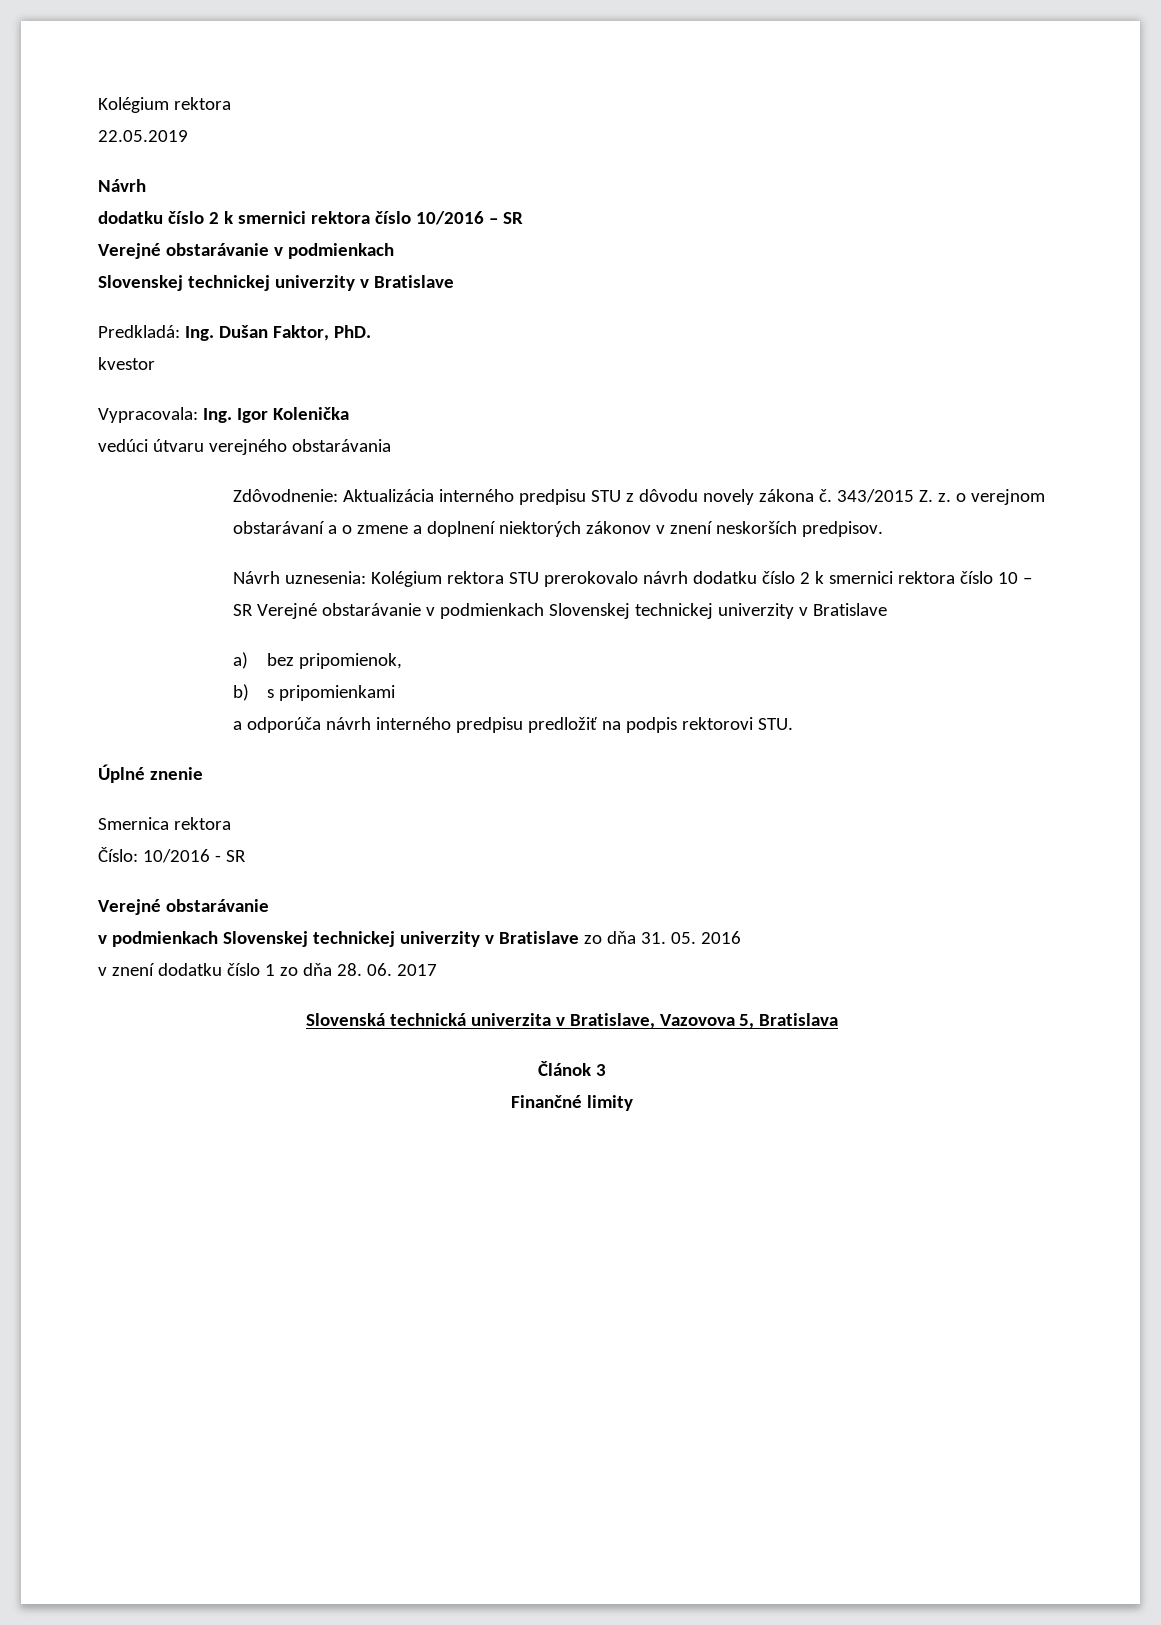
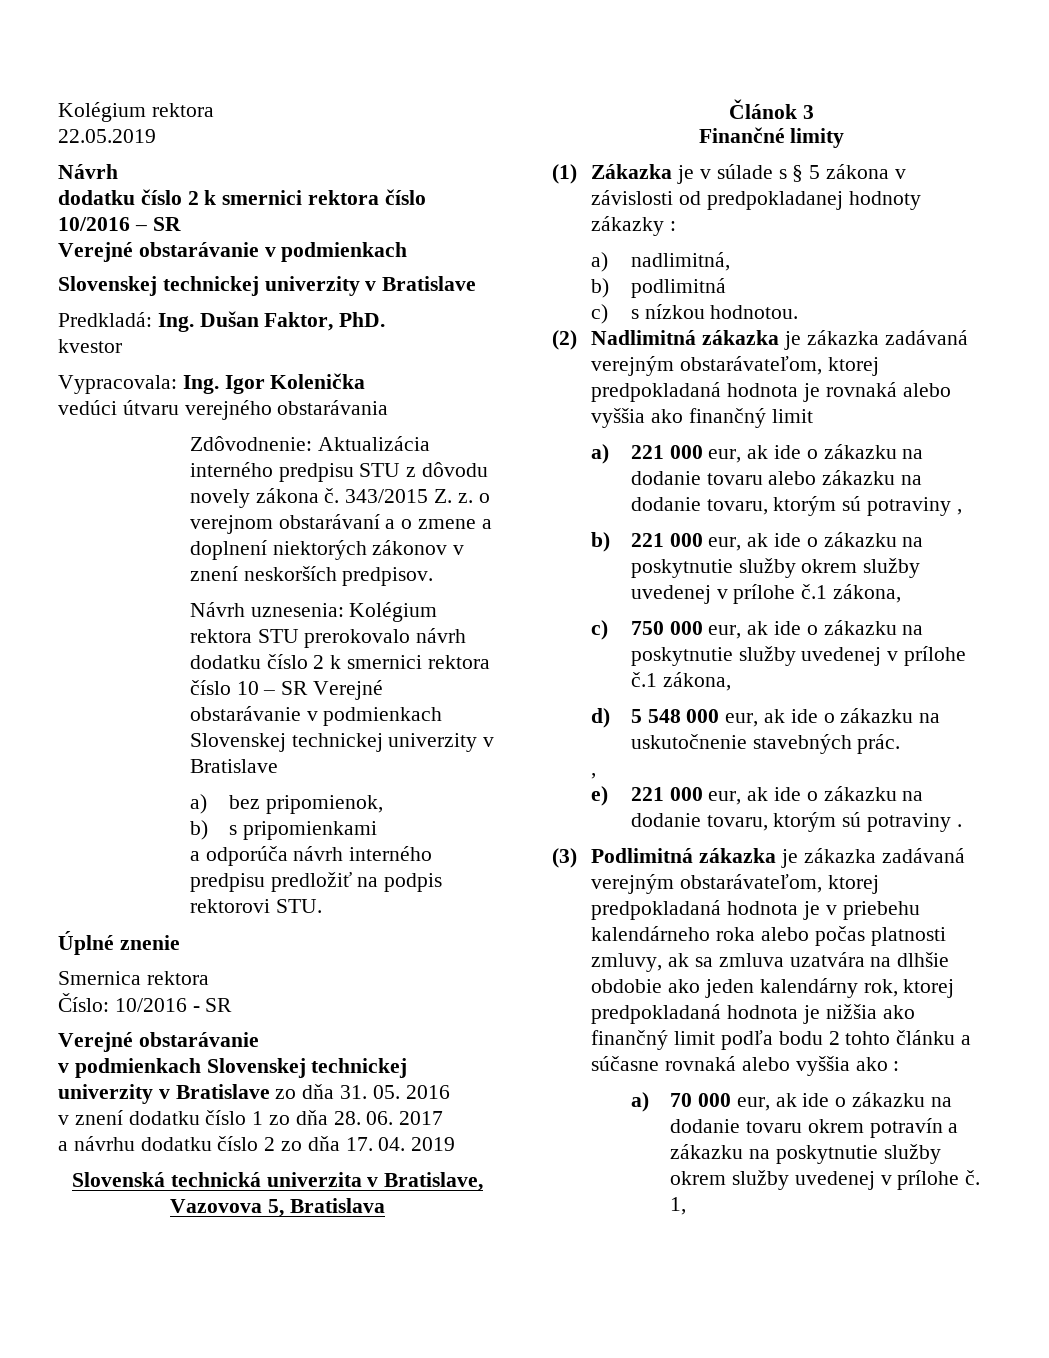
+ a návrhu dodatku číslo 2 zo dňa 17. 04. 2019
+ (1) Zákazka je v súlade s § 5 zákona v závislosti od predpokladanej hodnoty zákazky :
+ a) nadlimitná,
+ b) podlimitná
+ c) s nízkou hodnotou.
+ (2) Nadlimitná zákazka je zákazka zadávaná verejným obstarávateľom, ktorej predpokladaná hodnota je rovnaká alebo vyššia ako finančný limit
+ a) 221 000 eur, ak ide o zákazku na dodanie tovaru alebo zákazku na dodanie tovaru, ktorým sú potraviny ,
+ b) 221 000 eur, ak ide o zákazku na poskytnutie služby okrem služby uvedenej v prílohe č.1 zákona,
+ c) 750 000 eur, ak ide o zákazku na poskytnutie služby uvedenej v prílohe č.1 zákona,
+ d) 5 548 000 eur, ak ide o zákazku na uskutočnenie stavebných prác.
+ ,
+ e) 221 000 eur, ak ide o zákazku na dodanie tovaru, ktorým sú potraviny .
+ (3) Podlimitná zákazka je zákazka zadávaná verejným obstarávateľom, ktorej predpokladaná hodnota je v priebehu kalendárneho roka alebo počas platnosti zmluvy, ak sa zmluva uzatvára na dlhšie obdobie ako jeden kalendárny rok, ktorej predpokladaná hodnota je nižšia ako finančný limit podľa bodu 2 tohto článku a súčasne rovnaká alebo vyššia ako :
+ a) 70 000 eur, ak ide o zákazku na dodanie tovaru okrem potravín a zákazku na poskytnutie služby okrem služby uvedenej v prílohe č. 1,

